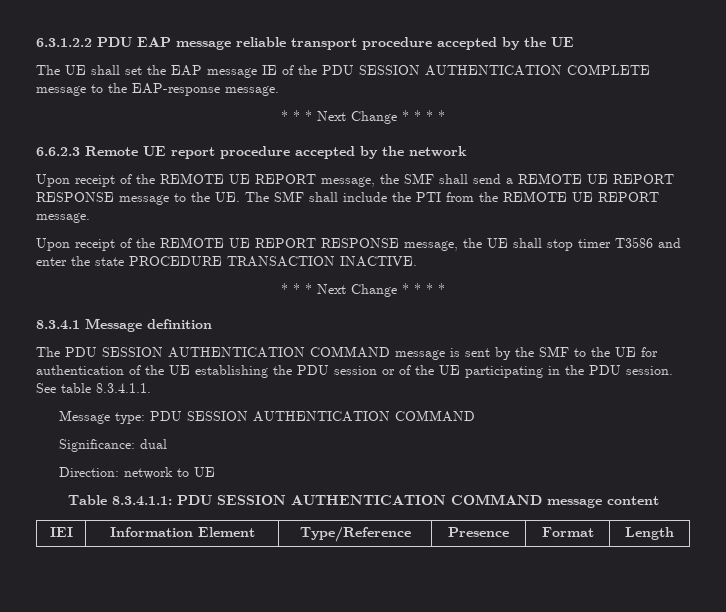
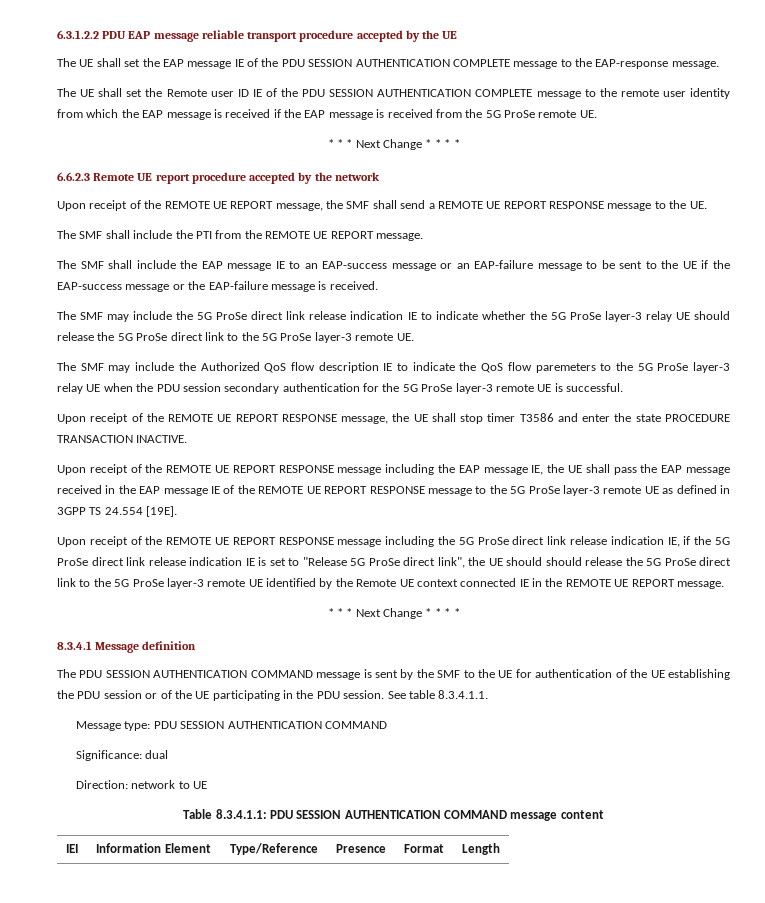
+ The UE shall set the Remote user ID IE of the PDU SESSION AUTHENTICATION COMPLETE message to the remote user identity from which the EAP message is received if the EAP message is received from the 5G ProSe remote UE.
- Upon receipt of the REMOTE UE REPORT message, the SMF shall send a REMOTE UE REPORT RESPONSE message to the UE. The SMF shall include the PTI from the REMOTE UE REPORT message.
+ Upon receipt of the REMOTE UE REPORT message, the SMF shall send a REMOTE UE REPORT RESPONSE message to the UE.
+ The SMF shall include the PTI from the REMOTE UE REPORT message.
+ The SMF shall include the EAP message IE to an EAP-success message or an EAP-failure message to be sent to the UE if the EAP-success message or the EAP-failure message is received.
+ The SMF may include the 5G ProSe direct link release indication IE to indicate whether the 5G ProSe layer-3 relay UE should release the 5G ProSe direct link to the 5G ProSe layer-3 remote UE.
+ The SMF may include the Authorized QoS flow description IE to indicate the QoS flow paremeters to the 5G ProSe layer-3 relay UE when the PDU session secondary authentication for the 5G ProSe layer-3 remote UE is successful.
+ Upon receipt of the REMOTE UE REPORT RESPONSE message including the EAP message IE, the UE shall pass the EAP message received in the EAP message IE of the REMOTE UE REPORT RESPONSE message to the 5G ProSe layer-3 remote UE as defined in 3GPP TS 24.554 [19E].
+ Upon receipt of the REMOTE UE REPORT RESPONSE message including the 5G ProSe direct link release indication IE, if the 5G ProSe direct link release indication IE is set to "Release 5G ProSe direct link", the UE should should release the 5G ProSe direct link to the 5G ProSe layer-3 remote UE identified by the Remote UE context connected IE in the REMOTE UE REPORT message.

